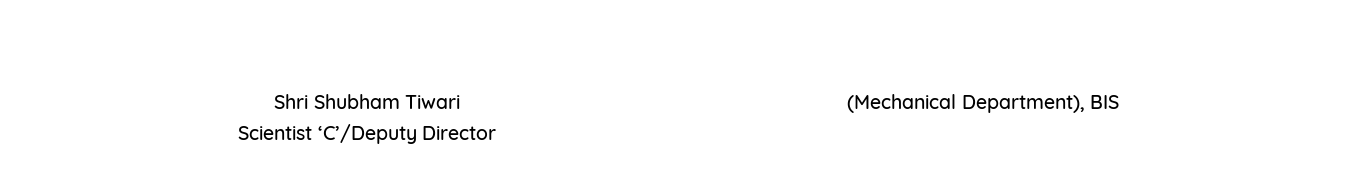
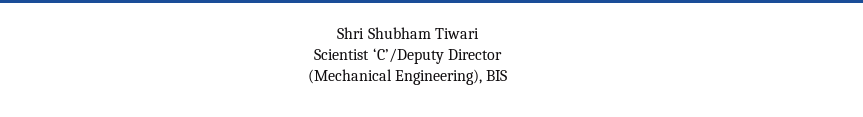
- (Mechanical Department), BIS
+ (Mechanical Engineering), BIS

